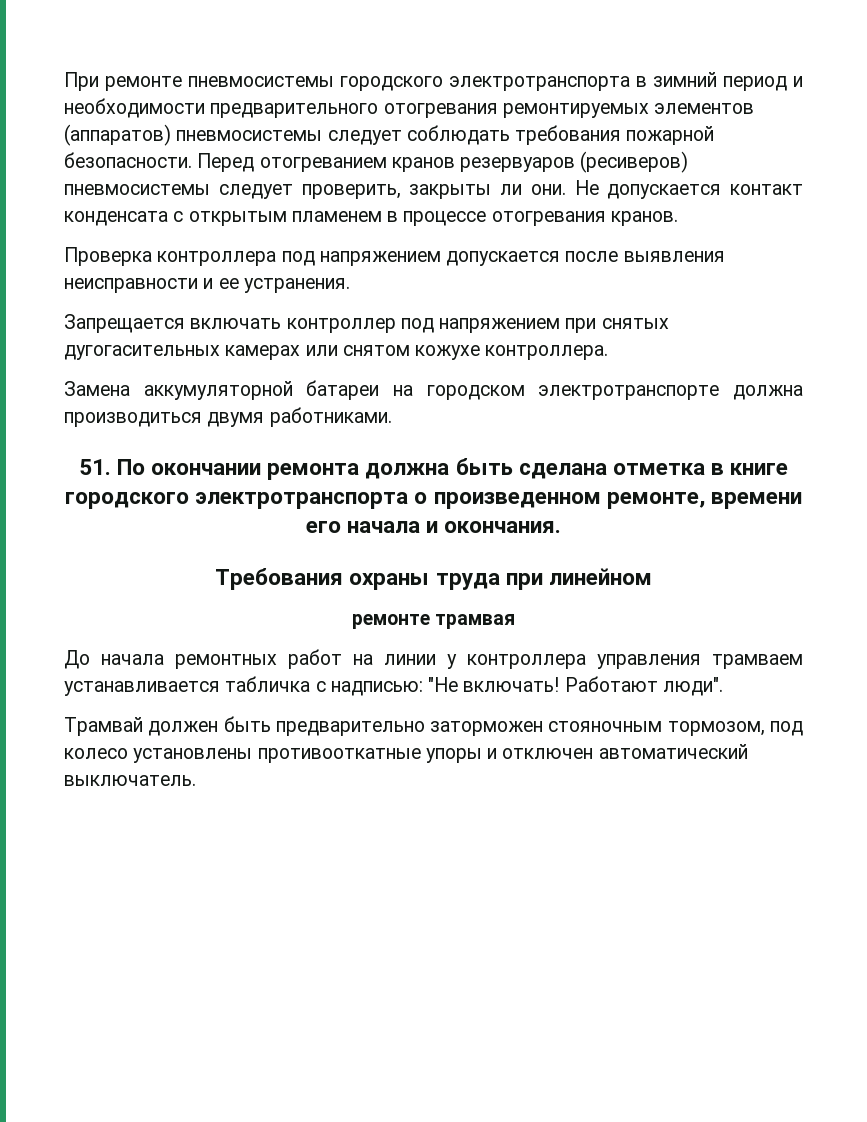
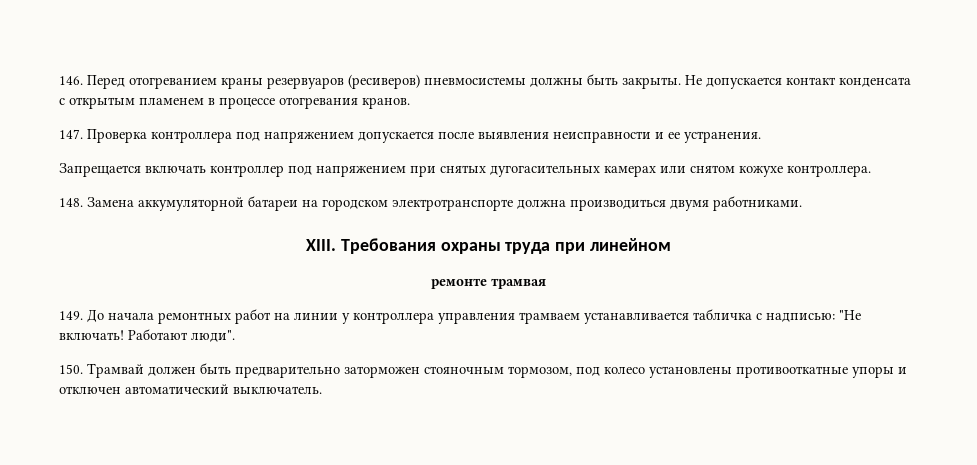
- При ремонте пневмосистемы городского электротранспорта в зимний период и необходимости предварительного отогревания ремонтируемых элементов (аппаратов) пневмосистемы следует соблюдать требования пожарной безопасности. Перед отогреванием кранов резервуаров (ресиверов) пневмосистемы следует проверить, закрыты ли они.
+ 146. Перед отогреванием краны резервуаров (ресиверов) пневмосистемы должны быть закрыты.
- Проверка контроллера под напряжением допускается после выявления неисправности и ее устранения.
+ 147. Проверка контроллера под напряжением допускается после выявления неисправности и ее устранения.
- Замена аккумуляторной батареи на городском электротранспорте должна производиться двумя работниками.
+ 148. Замена аккумуляторной батареи на городском электротранспорте должна производиться двумя работниками.
- 51. По окончании ремонта должна быть сделана отметка в книге городского электротранспорта о произведенном ремонте, времени его начала и окончания.
- Требования охраны труда при линейном
+ XIII. Требования охраны труда при линейном
- До начала ремонтных работ на линии у контроллера управления трамваем устанавливается табличка с надписью: "Не включать!
+ 149. До начала ремонтных работ на линии у контроллера управления трамваем устанавливается табличка с надписью: "Не включать!
- Трамвай должен быть предварительно заторможен стояночным тормозом, под колесо установлены противооткатные упоры и отключен автоматический выключатель.
+ 150. Трамвай должен быть предварительно заторможен стояночным тормозом, под колесо установлены противооткатные упоры и отключен автоматический выключатель.

